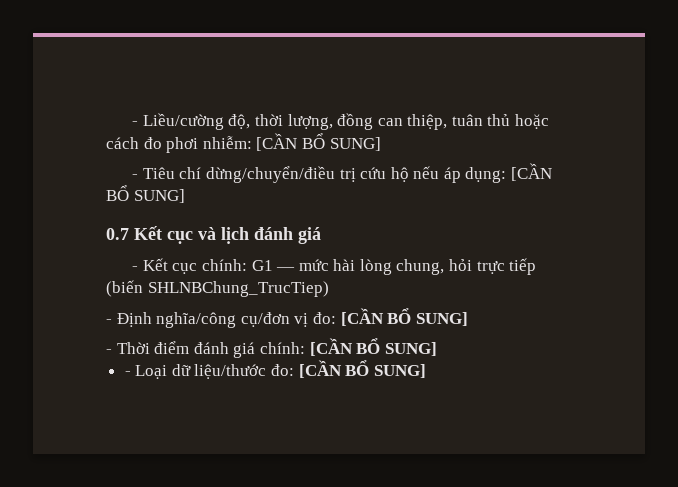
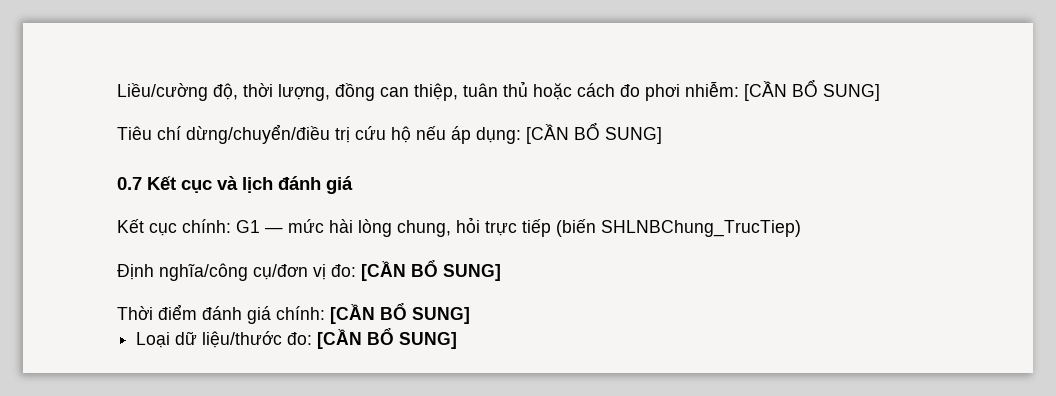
- - Liều/cường độ, thời lượng, đồng can thiệp, tuân thủ hoặc cách đo phơi nhiễm: [CẦN BỔ SUNG]
+ Liều/cường độ, thời lượng, đồng can thiệp, tuân thủ hoặc cách đo phơi nhiễm: [CẦN BỔ SUNG]
- - Tiêu chí dừng/chuyển/điều trị cứu hộ nếu áp dụng: [CẦN BỔ SUNG]
+ Tiêu chí dừng/chuyển/điều trị cứu hộ nếu áp dụng: [CẦN BỔ SUNG]
- - Kết cục chính: G1 — mức hài lòng chung, hỏi trực tiếp (biến SHLNBChung_TrucTiep)
+ Kết cục chính: G1 — mức hài lòng chung, hỏi trực tiếp (biến SHLNBChung_TrucTiep)
- - Định nghĩa/công cụ/đơn vị đo: [CẦN BỔ SUNG]
+ Định nghĩa/công cụ/đơn vị đo: [CẦN BỔ SUNG]
- - Thời điểm đánh giá chính: [CẦN BỔ SUNG]
+ Thời điểm đánh giá chính: [CẦN BỔ SUNG]
- - Loại dữ liệu/thước đo: [CẦN BỔ SUNG]
+ Loại dữ liệu/thước đo: [CẦN BỔ SUNG]

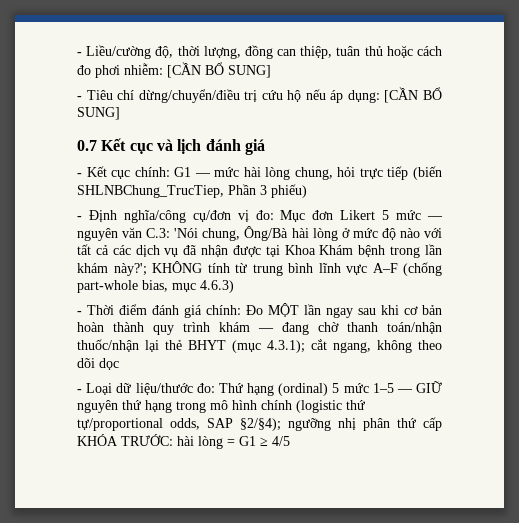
- Liều/cường độ, thời lượng, đồng can thiệp, tuân thủ hoặc cách đo phơi nhiễm: [CẦN BỔ SUNG]
+ - Liều/cường độ, thời lượng, đồng can thiệp, tuân thủ hoặc cách đo phơi nhiễm: [CẦN BỔ SUNG]
- Tiêu chí dừng/chuyển/điều trị cứu hộ nếu áp dụng: [CẦN BỔ SUNG]
+ - Tiêu chí dừng/chuyển/điều trị cứu hộ nếu áp dụng: [CẦN BỔ SUNG]
- Kết cục chính: G1 — mức hài lòng chung, hỏi trực tiếp (biến SHLNBChung_TrucTiep)
- Định nghĩa/công cụ/đơn vị đo: [CẦN BỔ SUNG]
- Thời điểm đánh giá chính: [CẦN BỔ SUNG]
- Loại dữ liệu/thước đo: [CẦN BỔ SUNG]
+ - Kết cục chính: G1 — mức hài lòng chung, hỏi trực tiếp (biến SHLNBChung_TrucTiep, Phần 3 phiếu)
+ - Định nghĩa/công cụ/đơn vị đo: Mục đơn Likert 5 mức — nguyên văn C.3: 'Nói chung, Ông/Bà hài lòng ở mức độ nào với tất cả các dịch vụ đã nhận được tại Khoa Khám bệnh trong lần khám này?'; KHÔNG tính từ trung bình lĩnh vực A–F (chống part-whole bias, mục 4.6.3)
+ - Thời điểm đánh giá chính: Đo MỘT lần ngay sau khi cơ bản hoàn thành quy trình khám — đang chờ thanh toán/nhận thuốc/nhận lại thẻ BHYT (mục 4.3.1); cắt ngang, không theo dõi dọc
+ - Loại dữ liệu/thước đo: Thứ hạng (ordinal) 5 mức 1–5 — GIỮ nguyên thứ hạng trong mô hình chính (logistic thứ tự/proportional odds, SAP §2/§4); ngưỡng nhị phân thứ cấp KHÓA TRƯỚC: hài lòng = G1 ≥ 4/5

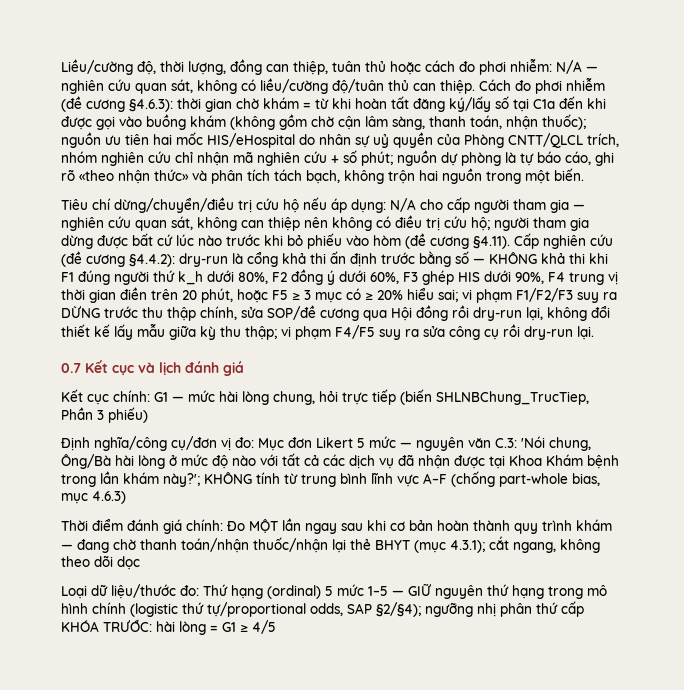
- - Liều/cường độ, thời lượng, đồng can thiệp, tuân thủ hoặc cách đo phơi nhiễm: [CẦN BỔ SUNG]
- - Tiêu chí dừng/chuyển/điều trị cứu hộ nếu áp dụng: [CẦN BỔ SUNG]
+ Liều/cường độ, thời lượng, đồng can thiệp, tuân thủ hoặc cách đo phơi nhiễm: N/A — nghiên cứu quan sát, không có liều/cường độ/tuân thủ can thiệp. Cách đo phơi nhiễm (đề cương §4.6.3): thời gian chờ khám = từ khi hoàn tất đăng ký/lấy số tại C1a đến khi được gọi vào buồng khám (không gồm chờ cận lâm sàng, thanh toán, nhận thuốc); nguồn ưu tiên hai mốc HIS/eHospital do nhân sự uỷ quyền của Phòng CNTT/QLCL trích, nhóm nghiên cứu chỉ nhận mã nghiên cứu + số phút; nguồn dự phòng là tự báo cáo, ghi rõ «theo nhận thức» và phân tích tách bạch, không trộn hai nguồn trong một biến.
+ Tiêu chí dừng/chuyển/điều trị cứu hộ nếu áp dụng: N/A cho cấp người tham gia — nghiên cứu quan sát, không can thiệp nên không có điều trị cứu hộ; người tham gia dừng được bất cứ lúc nào trước khi bỏ phiếu vào hòm (đề cương §4.11). Cấp nghiên cứu (đề cương §4.4.2): dry-run là cổng khả thi ấn định trước bằng số — KHÔNG khả thi khi F1 đúng người thứ k_h dưới 80%, F2 đồng ý dưới 60%, F3 ghép HIS dưới 90%, F4 trung vị thời gian điền trên 20 phút, hoặc F5 ≥ 3 mục có ≥ 20% hiểu sai; vi phạm F1/F2/F3 suy ra DỪNG trước thu thập chính, sửa SOP/đề cương qua Hội đồng rồi dry-run lại, không đổi thiết kế lấy mẫu giữa kỳ thu thập; vi phạm F4/F5 suy ra sửa công cụ rồi dry-run lại.
- - Kết cục chính: G1 — mức hài lòng chung, hỏi trực tiếp (biến SHLNBChung_TrucTiep, Phần 3 phiếu)
+ Kết cục chính: G1 — mức hài lòng chung, hỏi trực tiếp (biến SHLNBChung_TrucTiep, Phần 3 phiếu)
- - Định nghĩa/công cụ/đơn vị đo: Mục đơn Likert 5 mức — nguyên văn C.3: 'Nói chung, Ông/Bà hài lòng ở mức độ nào với tất cả các dịch vụ đã nhận được tại Khoa Khám bệnh trong lần khám này?'; KHÔNG tính từ trung bình lĩnh vực A–F (chống part-whole bias, mục 4.6.3)
+ Định nghĩa/công cụ/đơn vị đo: Mục đơn Likert 5 mức — nguyên văn C.3: 'Nói chung, Ông/Bà hài lòng ở mức độ nào với tất cả các dịch vụ đã nhận được tại Khoa Khám bệnh trong lần khám này?'; KHÔNG tính từ trung bình lĩnh vực A–F (chống part-whole bias, mục 4.6.3)
- - Thời điểm đánh giá chính: Đo MỘT lần ngay sau khi cơ bản hoàn thành quy trình khám — đang chờ thanh toán/nhận thuốc/nhận lại thẻ BHYT (mục 4.3.1); cắt ngang, không theo dõi dọc
+ Thời điểm đánh giá chính: Đo MỘT lần ngay sau khi cơ bản hoàn thành quy trình khám — đang chờ thanh toán/nhận thuốc/nhận lại thẻ BHYT (mục 4.3.1); cắt ngang, không theo dõi dọc
- - Loại dữ liệu/thước đo: Thứ hạng (ordinal) 5 mức 1–5 — GIỮ nguyên thứ hạng trong mô hình chính (logistic thứ tự/proportional odds, SAP §2/§4); ngưỡng nhị phân thứ cấp KHÓA TRƯỚC: hài lòng = G1 ≥ 4/5
+ Loại dữ liệu/thước đo: Thứ hạng (ordinal) 5 mức 1–5 — GIỮ nguyên thứ hạng trong mô hình chính (logistic thứ tự/proportional odds, SAP §2/§4); ngưỡng nhị phân thứ cấp KHÓA TRƯỚC: hài lòng = G1 ≥ 4/5

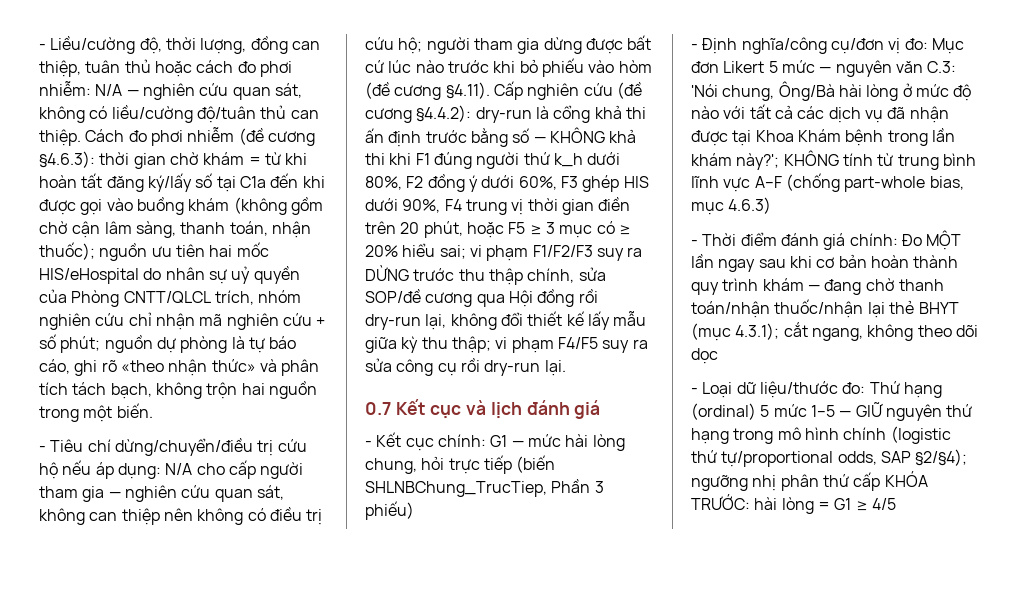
- Liều/cường độ, thời lượng, đồng can thiệp, tuân thủ hoặc cách đo phơi nhiễm: N/A — nghiên cứu quan sát, không có liều/cường độ/tuân thủ can thiệp.
+ - Liều/cường độ, thời lượng, đồng can thiệp, tuân thủ hoặc cách đo phơi nhiễm: N/A — nghiên cứu quan sát, không có liều/cường độ/tuân thủ can thiệp.
- Tiêu chí dừng/chuyển/điều trị cứu hộ nếu áp dụng:
+ - Tiêu chí dừng/chuyển/điều trị cứu hộ nếu áp dụng:
- Kết cục chính: G1 — mức hài lòng chung, hỏi trực tiếp (biến SHLNBChung_TrucTiep, Phần 3 phiếu)
+ - Kết cục chính: G1 — mức hài lòng chung, hỏi trực tiếp (biến SHLNBChung_TrucTiep, Phần 3 phiếu)
- Định nghĩa/công cụ/đơn vị đo: Mục đơn Likert 5 mức — nguyên văn C.3: 'Nói chung, Ông/Bà hài lòng ở mức độ nào với tất cả các dịch vụ đã nhận được tại Khoa Khám bệnh trong lần khám này?'; KHÔNG tính từ trung bình lĩnh vực A–F (chống part-whole bias, mục 4.6.3)
+ - Định nghĩa/công cụ/đơn vị đo: Mục đơn Likert 5 mức — nguyên văn C.3: 'Nói chung, Ông/Bà hài lòng ở mức độ nào với tất cả các dịch vụ đã nhận được tại Khoa Khám bệnh trong lần khám này?'; KHÔNG tính từ trung bình lĩnh vực A–F (chống part-whole bias, mục 4.6.3)
- Thời điểm đánh giá chính: Đo MỘT lần ngay sau khi cơ bản hoàn thành quy trình khám — đang chờ thanh toán/nhận thuốc/nhận lại thẻ BHYT (mục 4.3.1); cắt ngang, không theo dõi dọc
+ - Thời điểm đánh giá chính: Đo MỘT lần ngay sau khi cơ bản hoàn thành quy trình khám — đang chờ thanh toán/nhận thuốc/nhận lại thẻ BHYT (mục 4.3.1); cắt ngang, không theo dõi dọc
- Loại dữ liệu/thước đo: Thứ hạng (ordinal) 5 mức 1–5 — GIỮ nguyên thứ hạng trong mô hình chính (logistic thứ tự/proportional odds, SAP §2/§4); ngưỡng nhị phân thứ cấp KHÓA TRƯỚC: hài lòng = G1 ≥ 4/5
+ - Loại dữ liệu/thước đo: Thứ hạng (ordinal) 5 mức 1–5 — GIỮ nguyên thứ hạng trong mô hình chính (logistic thứ tự/proportional odds, SAP §2/§4); ngưỡng nhị phân thứ cấp KHÓA TRƯỚC: hài lòng = G1 ≥ 4/5

